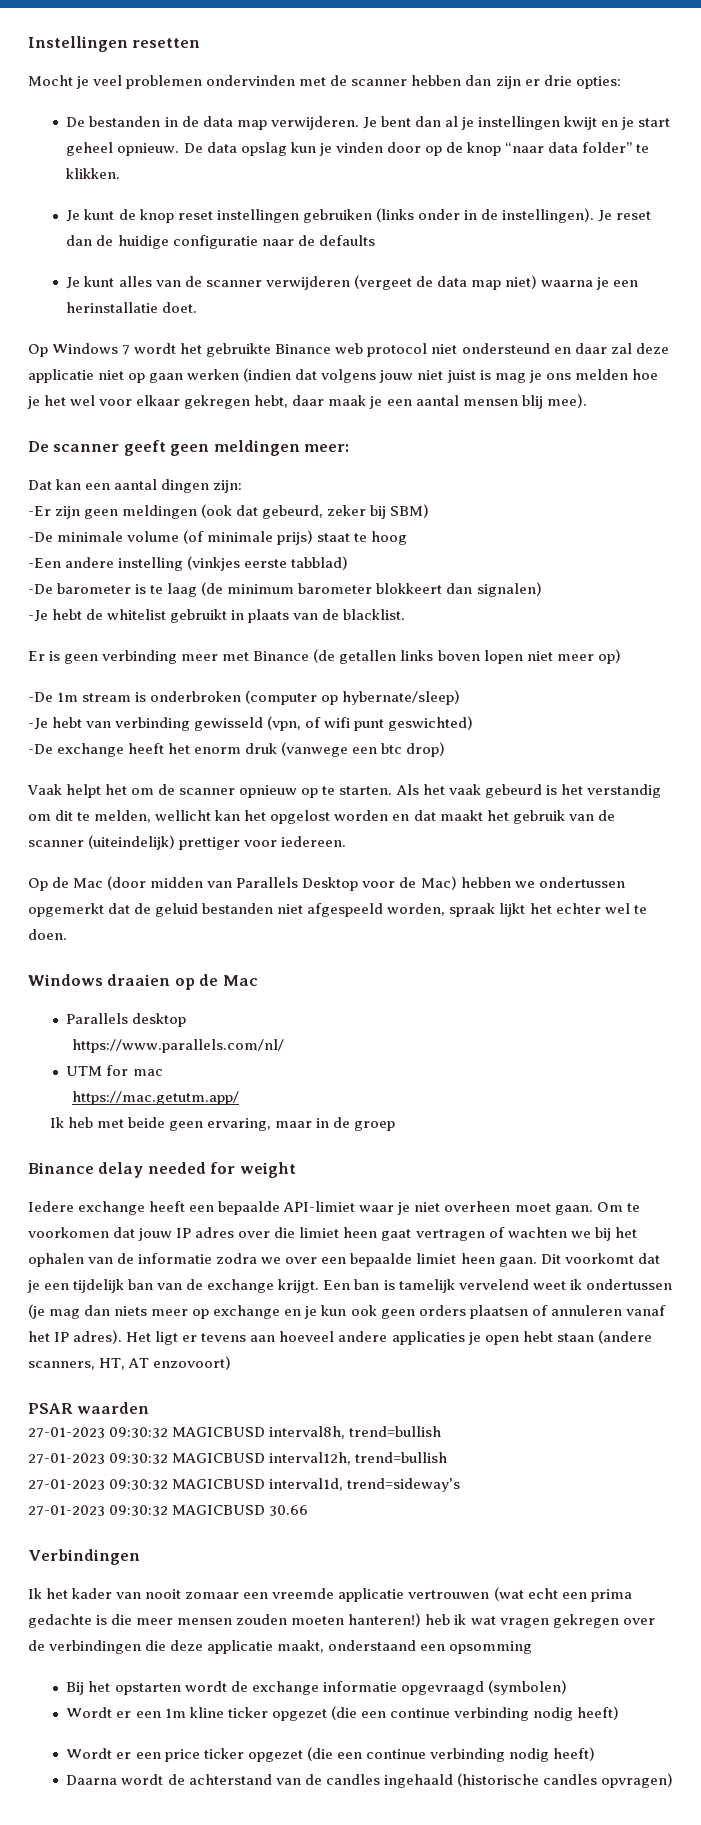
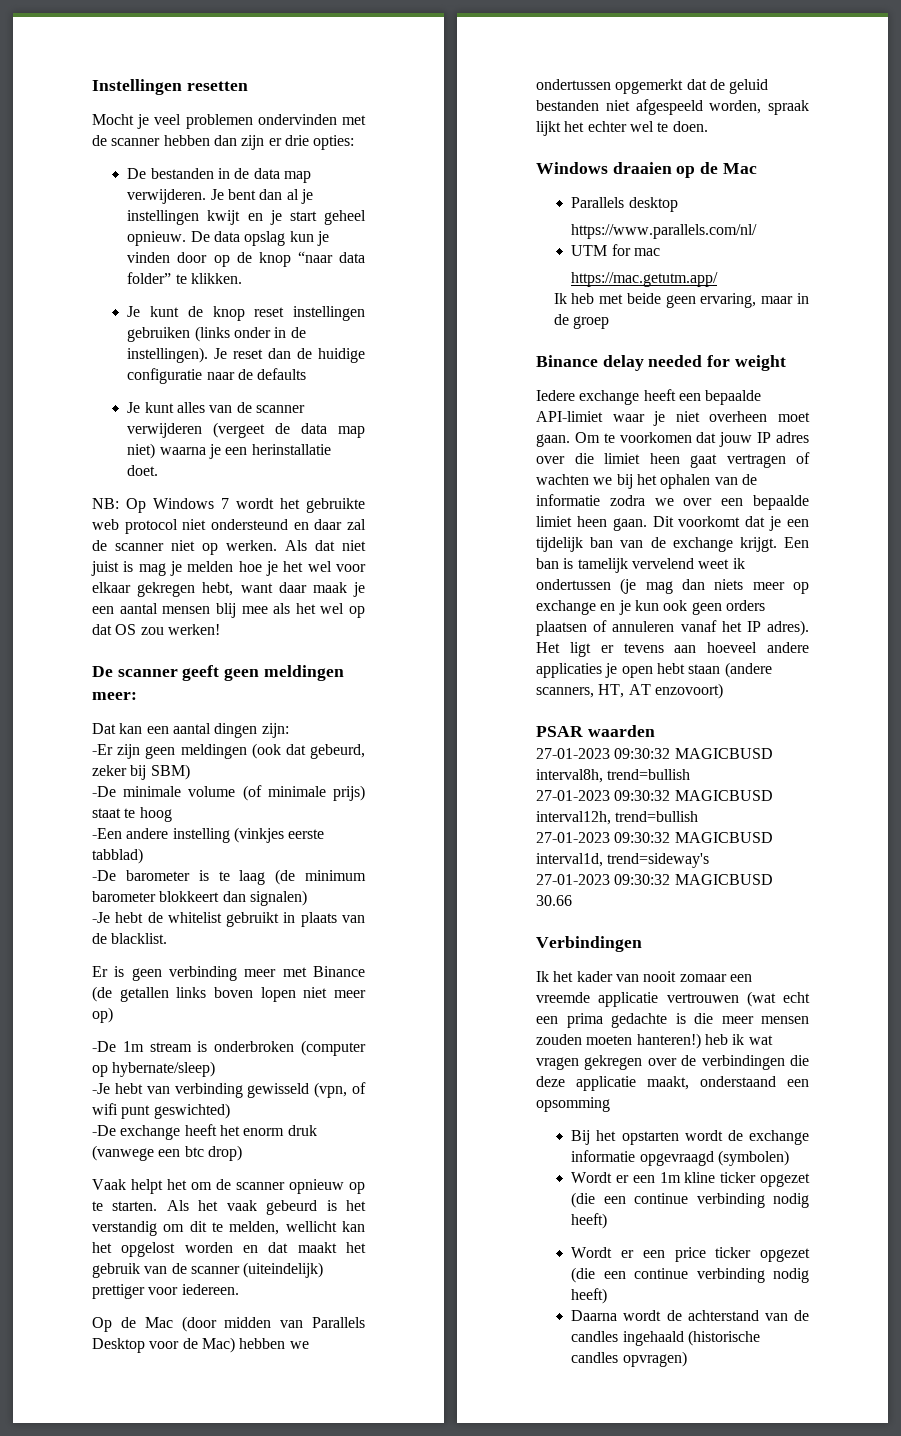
- Op Windows 7 wordt het gebruikte Binance web protocol niet ondersteund en daar zal deze applicatie niet op gaan werken (indien dat volgens jouw niet juist is mag je ons melden hoe je het wel voor elkaar gekregen hebt, daar maak je een aantal mensen blij mee).
+ NB: Op Windows 7 wordt het gebruikte web protocol niet ondersteund en daar zal de scanner niet op werken. Als dat niet juist is mag je melden hoe je het wel voor elkaar gekregen hebt, want daar maak je een aantal mensen blij mee als het wel op dat OS zou werken!

